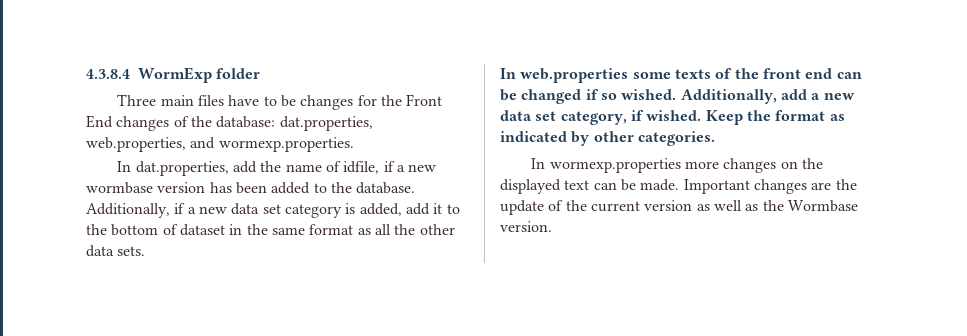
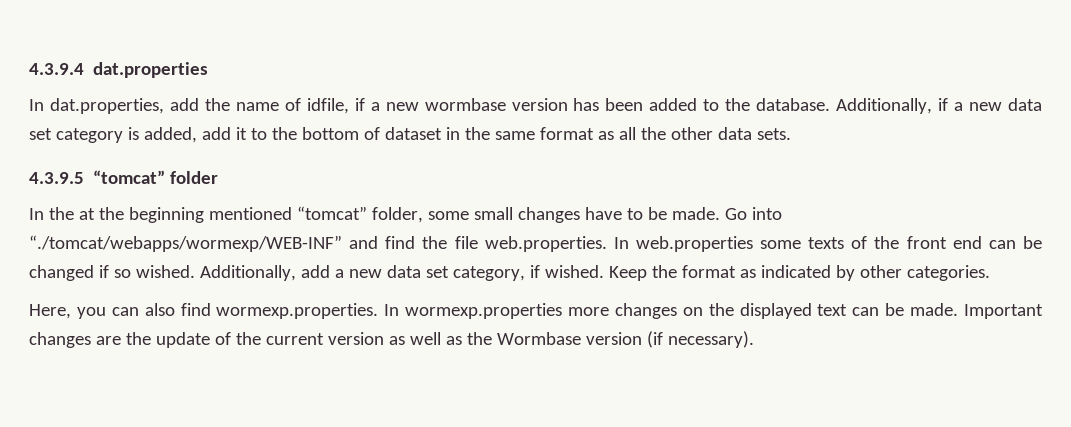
- 4.3.8.4 WormExp folder
- Three main files have to be changes for the Front End changes of the database: dat.properties, web.properties, and wormexp.properties.
+ 4.3.9.4 dat.properties
- In web.properties some texts of the front end can be changed if so wished.
+ 4.3.9.5 “tomcat” folder
+ In the at the beginning mentioned “tomcat” folder, some small changes have to be made. Go into “./tomcat/webapps/wormexp/WEB-INF” and find the file web.properties. In web.properties some texts of the front end can be changed if so wished.
- In wormexp.properties more changes on the displayed text can be made.
+ Here, you can also find wormexp.properties. In wormexp.properties more changes on the displayed text can be made.
- Important changes are the update of the current version as well as the Wormbase version.
+ Important changes are the update of the current version as well as the Wormbase version (if necessary).

